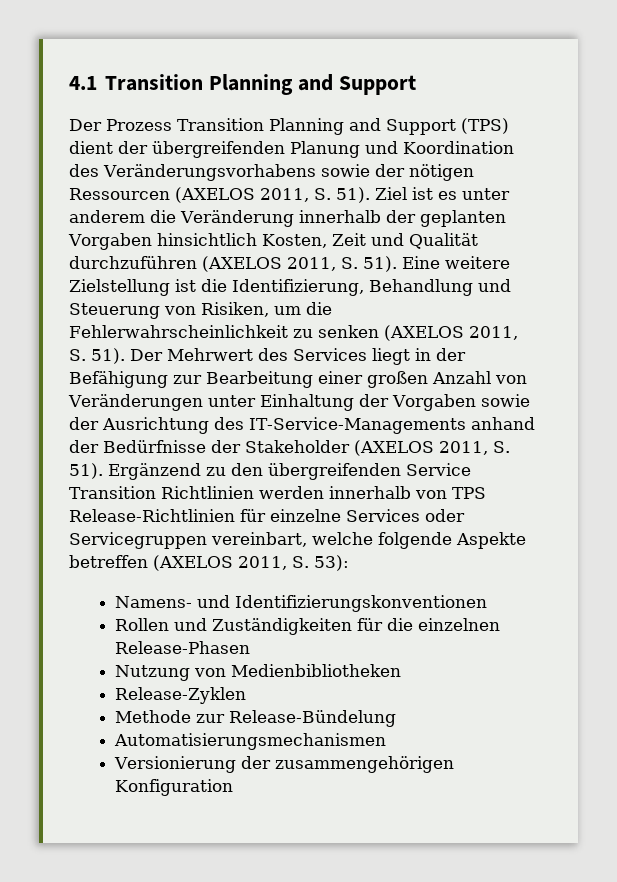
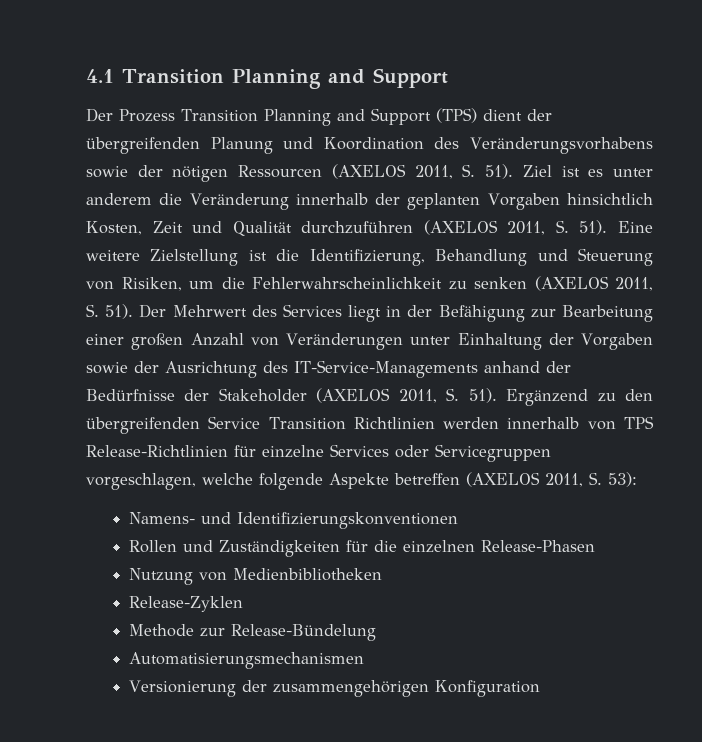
- Ergänzend zu den übergreifenden Service Transition Richtlinien werden innerhalb von TPS Release-Richtlinien für einzelne Services oder Servicegruppen vereinbart, welche folgende Aspekte betreffen (AXELOS 2011, S. 53):
+ Ergänzend zu den übergreifenden Service Transition Richtlinien werden innerhalb von TPS Release-Richtlinien für einzelne Services oder Servicegruppen vorgeschlagen, welche folgende Aspekte betreffen (AXELOS 2011, S. 53):

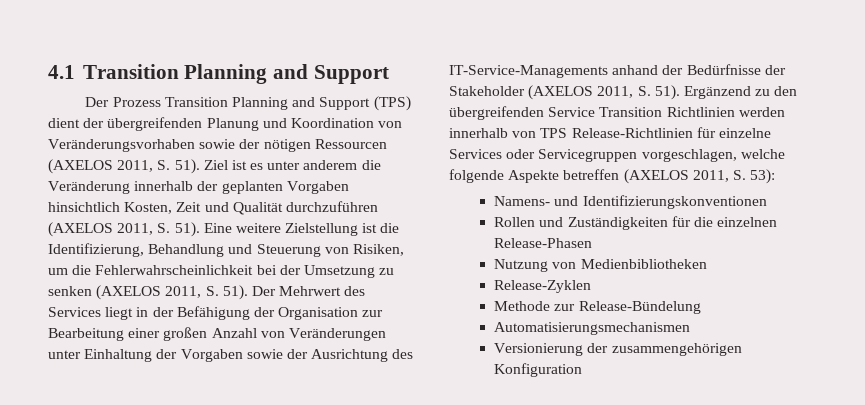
- Der Prozess Transition Planning and Support (TPS) dient der übergreifenden Planung und Koordination des Veränderungsvorhabens sowie der nötigen Ressourcen (AXELOS 2011, S. 51).
+ Der Prozess Transition Planning and Support (TPS) dient der übergreifenden Planung und Koordination von Veränderungsvorhaben sowie der nötigen Ressourcen (AXELOS 2011, S. 51).
- Eine weitere Zielstellung ist die Identifizierung, Behandlung und Steuerung von Risiken, um die Fehlerwahrscheinlichkeit zu senken (AXELOS 2011, S. 51).
+ Eine weitere Zielstellung ist die Identifizierung, Behandlung und Steuerung von Risiken, um die Fehlerwahrscheinlichkeit bei der Umsetzung zu senken (AXELOS 2011, S. 51).
- Der Mehrwert des Services liegt in der Befähigung zur Bearbeitung einer großen Anzahl von Veränderungen unter Einhaltung der Vorgaben sowie der Ausrichtung des IT-Service-Managements anhand der Bedürfnisse der Stakeholder (AXELOS 2011, S. 51).
+ Der Mehrwert des Services liegt in der Befähigung der Organisation zur Bearbeitung einer großen Anzahl von Veränderungen unter Einhaltung der Vorgaben sowie der Ausrichtung des IT-Service-Managements anhand der Bedürfnisse der Stakeholder (AXELOS 2011, S. 51).

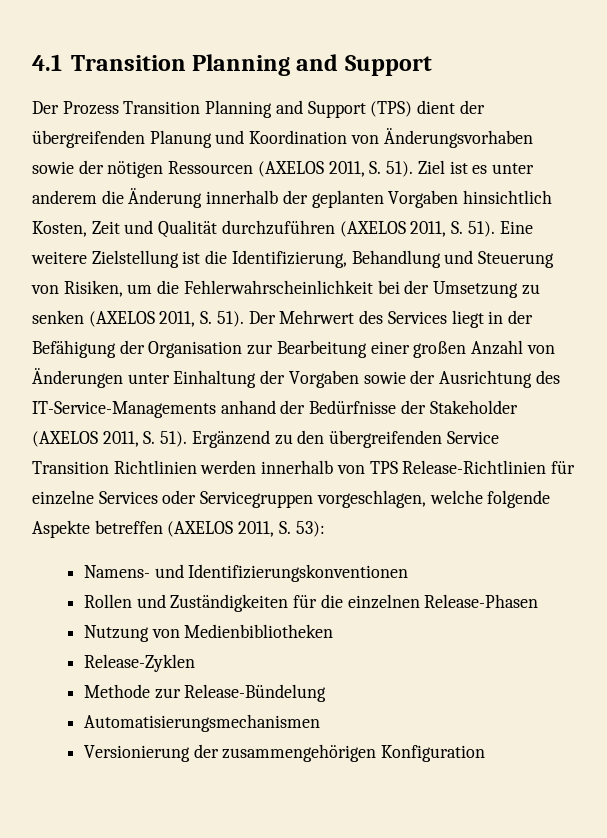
- Der Prozess Transition Planning and Support (TPS) dient der übergreifenden Planung und Koordination von Veränderungsvorhaben sowie der nötigen Ressourcen (AXELOS 2011, S. 51).
+ Der Prozess Transition Planning and Support (TPS) dient der übergreifenden Planung und Koordination von Änderungsvorhaben sowie der nötigen Ressourcen (AXELOS 2011, S. 51).
- Ziel ist es unter anderem die Veränderung innerhalb der geplanten Vorgaben hinsichtlich Kosten, Zeit und Qualität durchzuführen (AXELOS 2011, S. 51).
+ Ziel ist es unter anderem die Änderung innerhalb der geplanten Vorgaben hinsichtlich Kosten, Zeit und Qualität durchzuführen (AXELOS 2011, S. 51).
- Der Mehrwert des Services liegt in der Befähigung der Organisation zur Bearbeitung einer großen Anzahl von Veränderungen unter Einhaltung der Vorgaben sowie der Ausrichtung des IT-Service-Managements anhand der Bedürfnisse der Stakeholder (AXELOS 2011, S. 51).
+ Der Mehrwert des Services liegt in der Befähigung der Organisation zur Bearbeitung einer großen Anzahl von Änderungen unter Einhaltung der Vorgaben sowie der Ausrichtung des IT-Service-Managements anhand der Bedürfnisse der Stakeholder (AXELOS 2011, S. 51).

